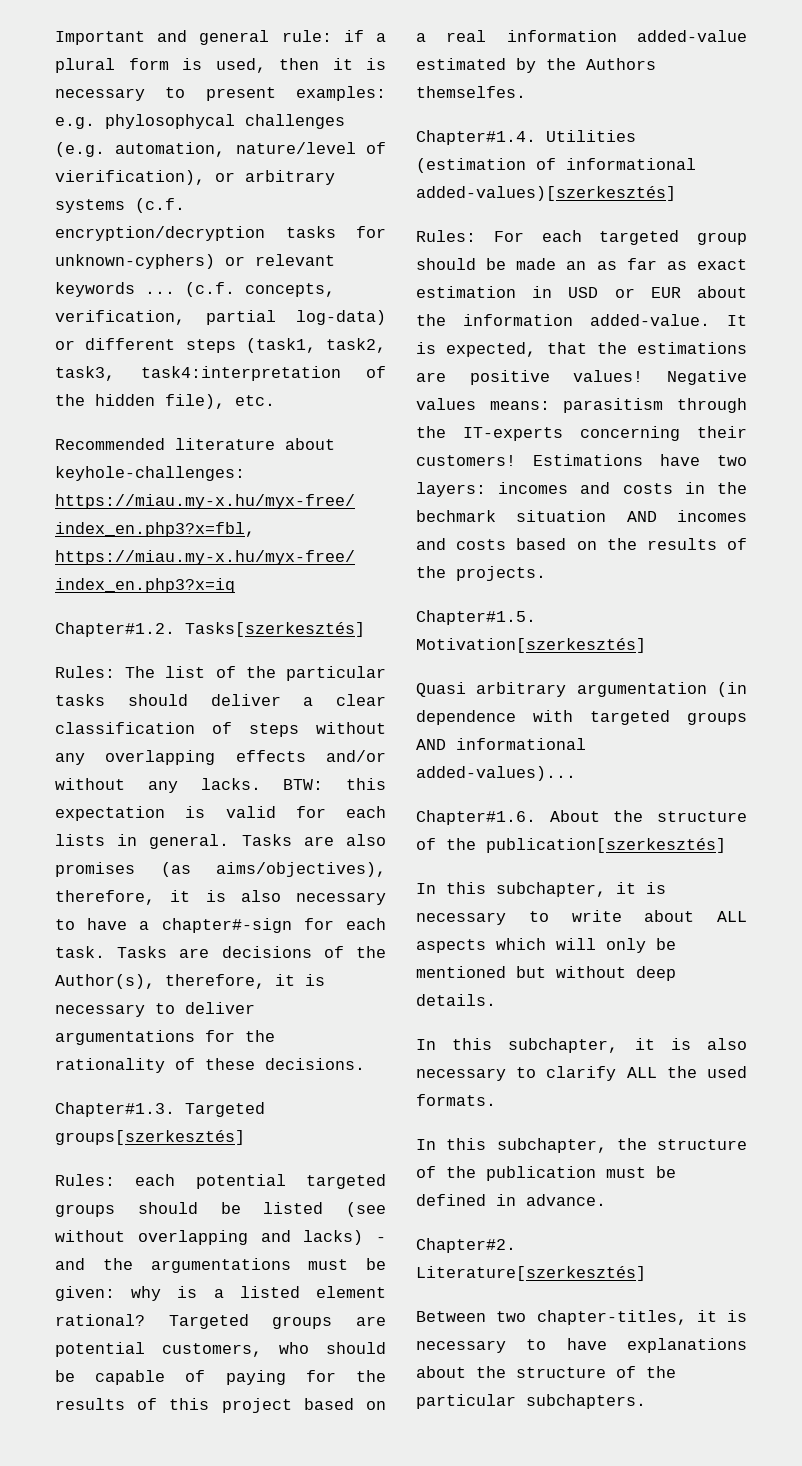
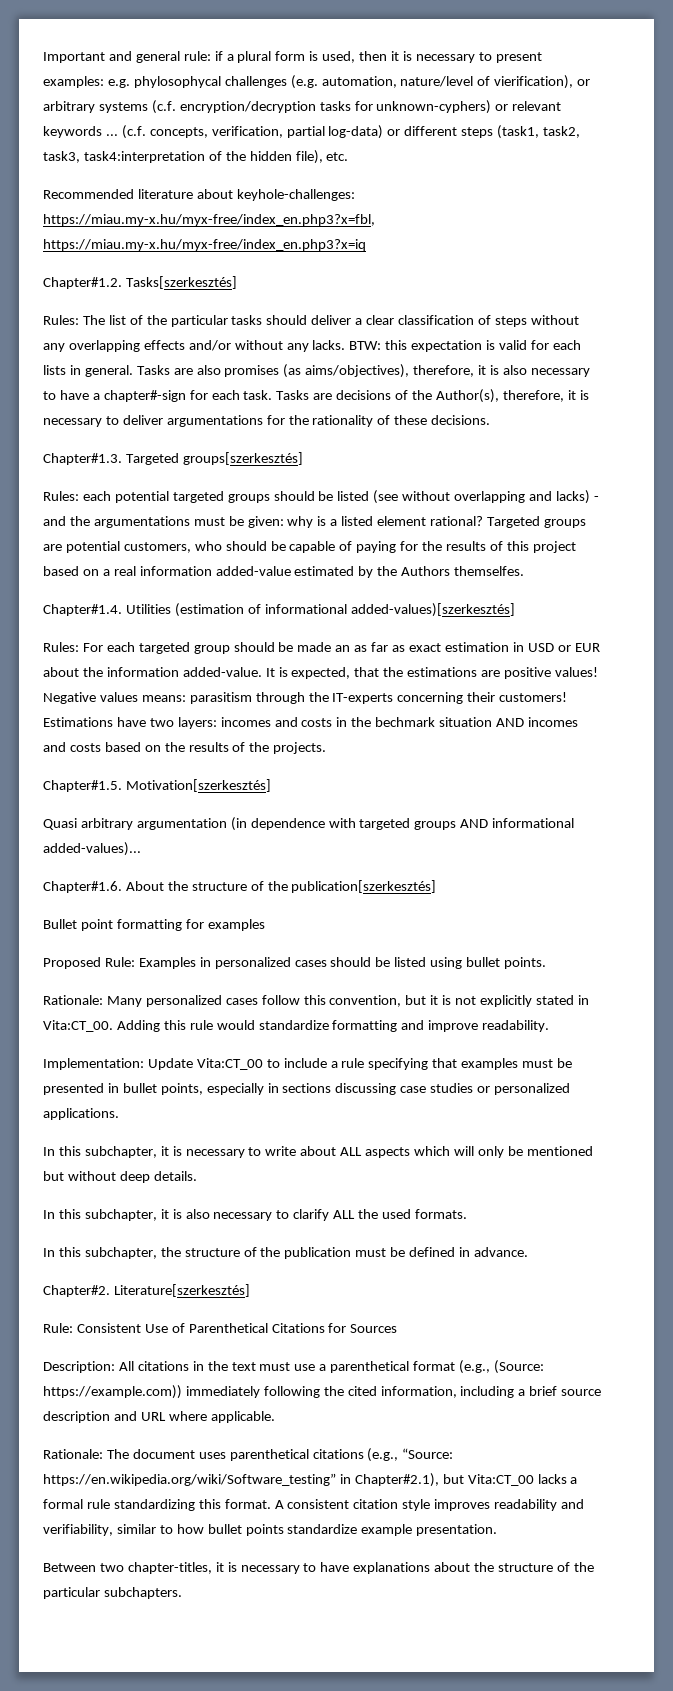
+ Bullet point formatting for examples
+ Proposed Rule: Examples in personalized cases should be listed using bullet points.
+ Rationale: Many personalized cases follow this convention, but it is not explicitly stated in Vita:CT_00. Adding this rule would standardize formatting and improve readability.
+ Implementation: Update Vita:CT_00 to include a rule specifying that examples must be presented in bullet points, especially in sections discussing case studies or personalized applications.
+ Rule: Consistent Use of Parenthetical Citations for Sources
+ Description: All citations in the text must use a parenthetical format (e.g., (Source: https://example.com)) immediately following the cited information, including a brief source description and URL where applicable.
+ Rationale: The document uses parenthetical citations (e.g., “Source: https://en.wikipedia.org/wiki/Software_testing” in Chapter#2.1), but Vita:CT_00 lacks a formal rule standardizing this format. A consistent citation style improves readability and verifiability, similar to how bullet points standardize example presentation.

